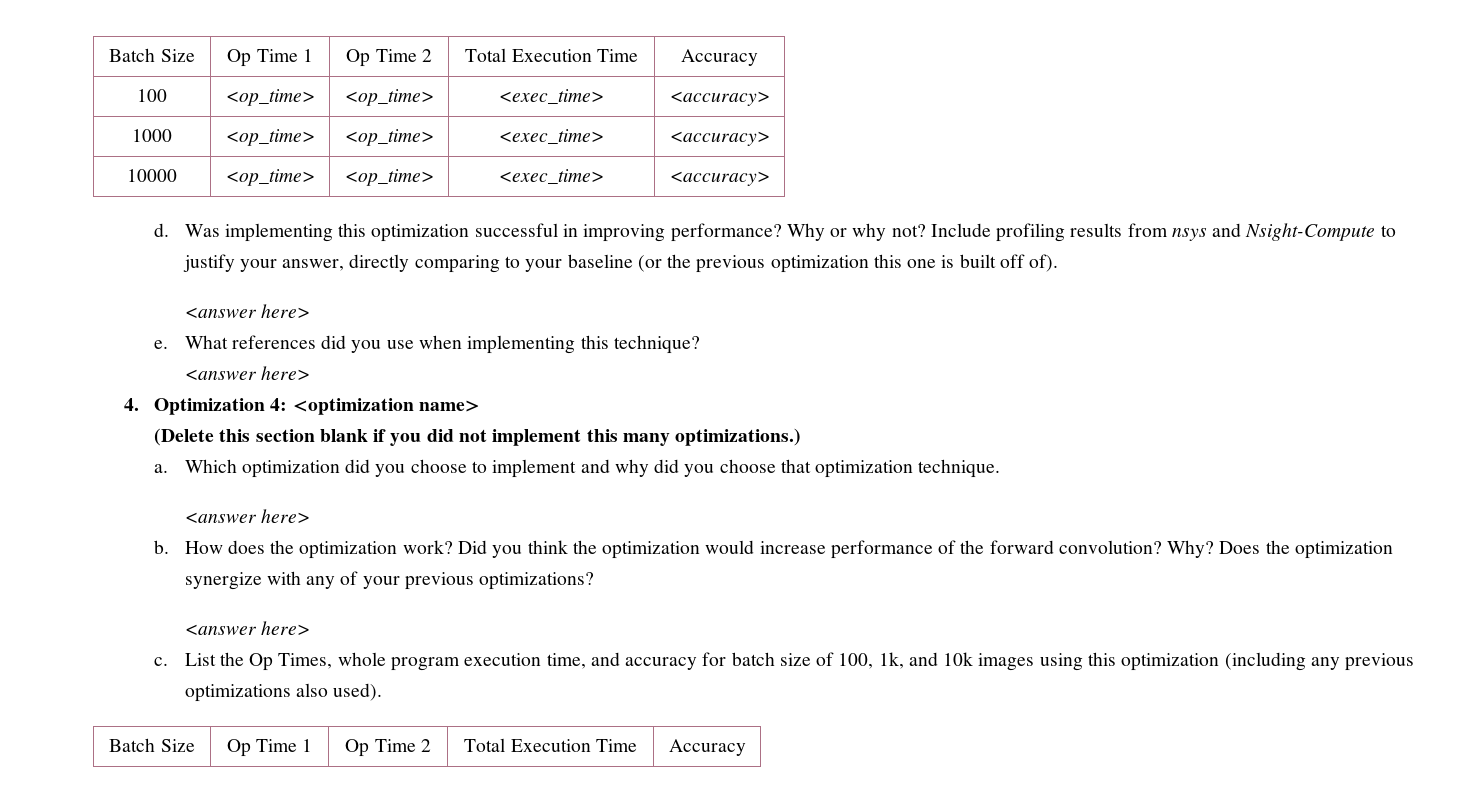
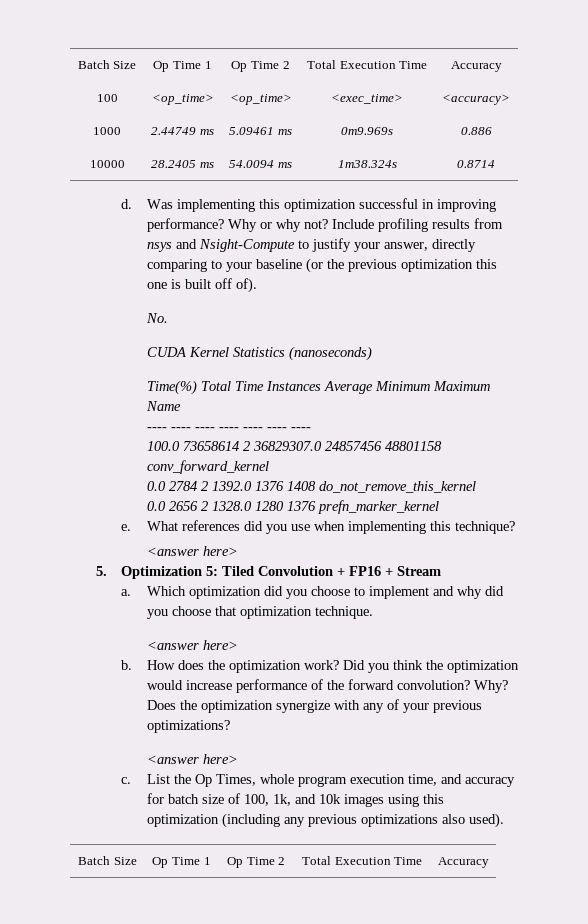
- 1000 | <op_time> | <op_time> | <exec_time> | <accuracy>
- 10000 | <op_time> | <op_time> | <exec_time> | <accuracy>
+ 1000 | 2.44749 ms | 5.09461 ms | 0m9.969s | 0.886
+ 10000 | 28.2405 ms | 54.0094 ms | 1m38.324s | 0.8714
  Include profiling results from nsys and Nsight-Compute to justify your answer, directly comparing to your baseline (or the previous optimization this one is built off of).
- <answer here>
+ No.
+ CUDA Kernel Statistics (nanoseconds)
+ Time(%) Total Time Instances Average Minimum Maximum Name
+ ---- ---- ---- ---- ---- ---- ----
+ 100.0 73658614 2 36829307.0 24857456 48801158 conv_forward_kernel
+ 0.0 2784 2 1392.0 1376 1408 do_not_remove_this_kernel
+ 0.0 2656 2 1328.0 1280 1376 prefn_marker_kernel
- 4. Optimization 4: <optimization name>
- (Delete this section blank if you did not implement this many optimizations.)
+ 5. Optimization 5: Tiled Convolution + FP16 + Stream

